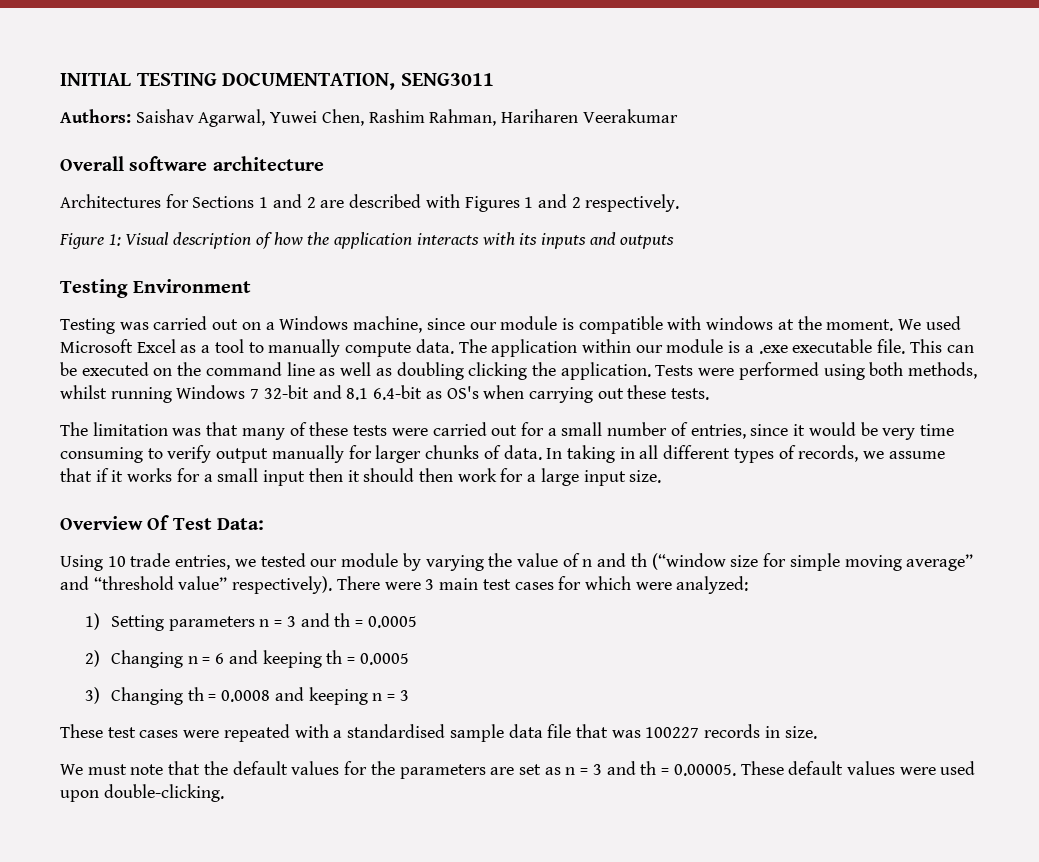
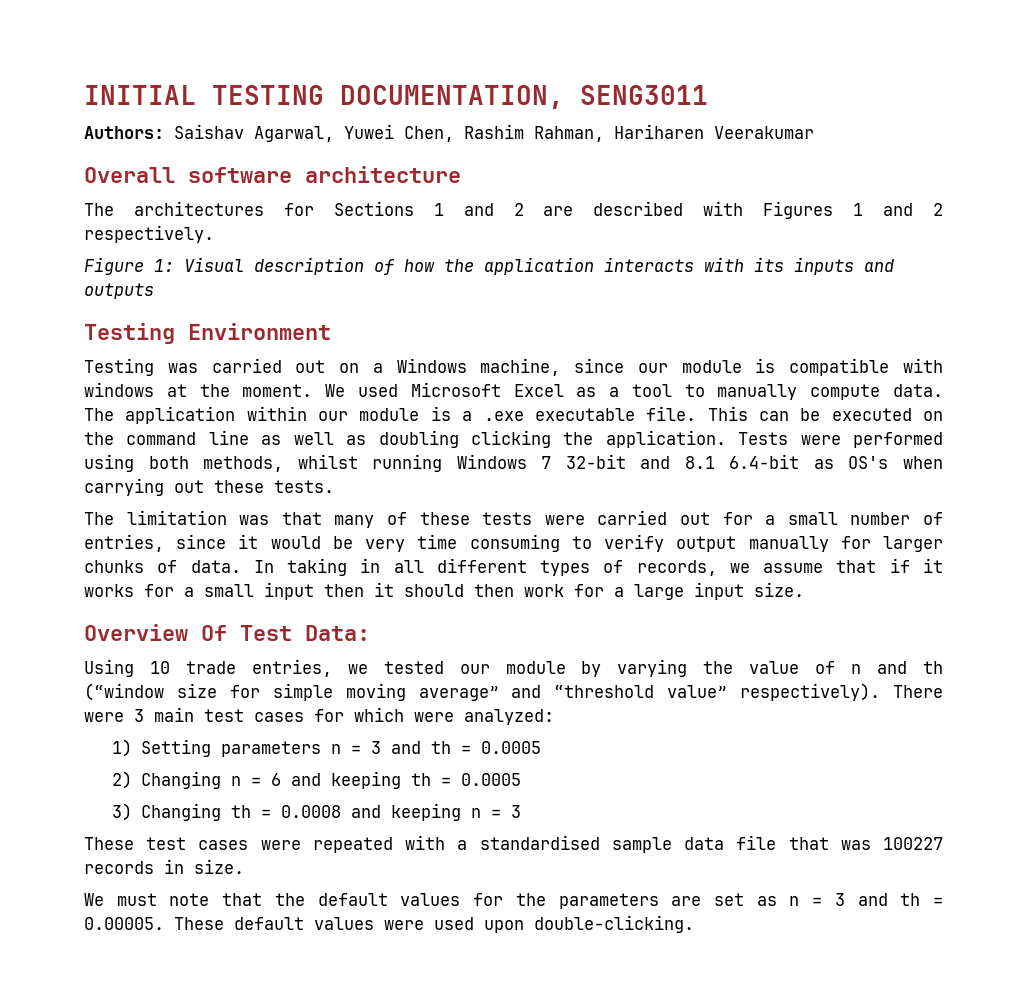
- Architectures for Sections 1 and 2 are described with Figures 1 and 2 respectively.
+ The architectures for Sections 1 and 2 are described with Figures 1 and 2 respectively.

